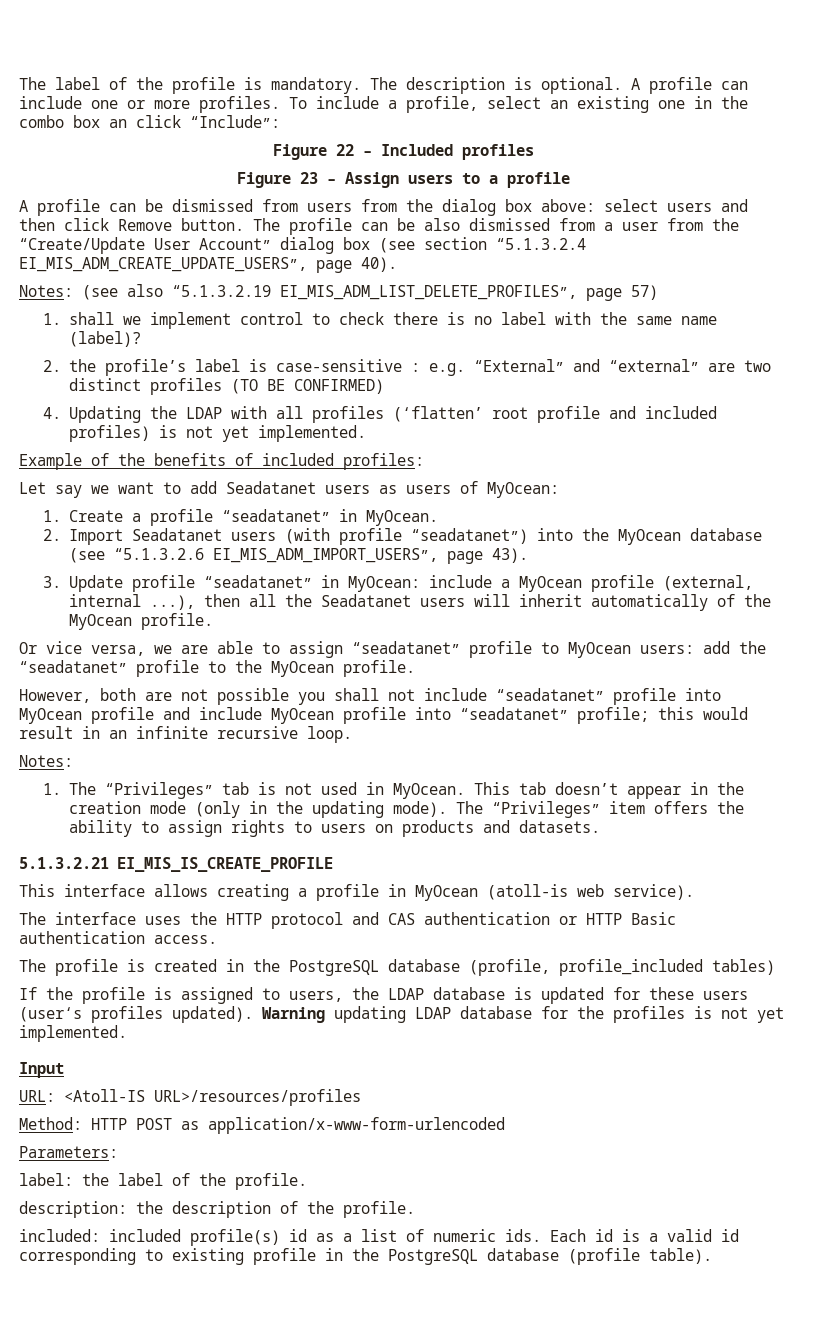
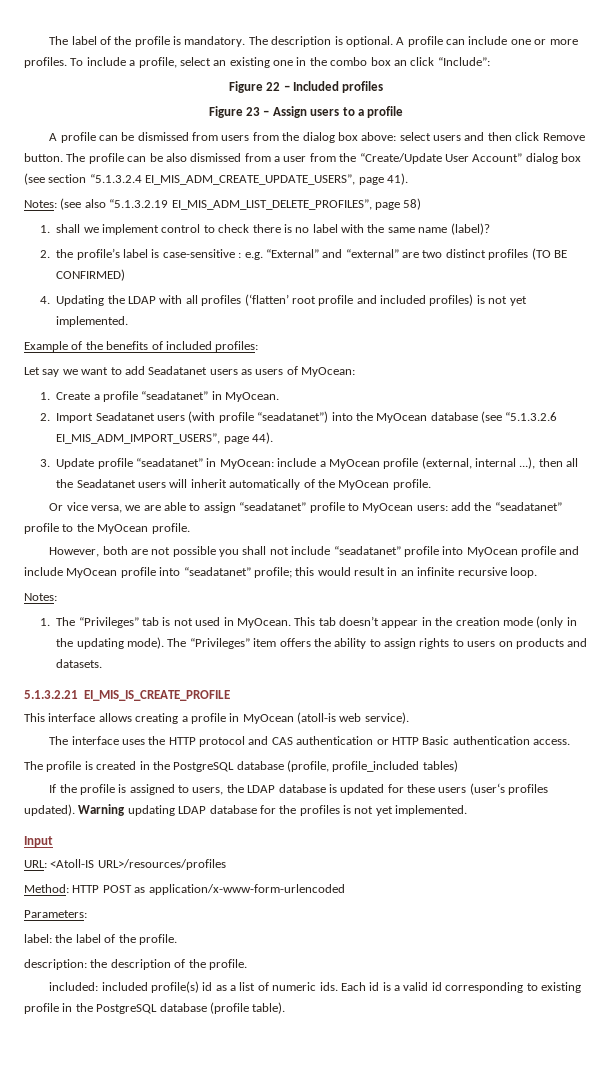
- The profile can be also dismissed from a user from the “Create/Update User Account” dialog box (see section “5.1.3.2.4 EI_MIS_ADM_CREATE_UPDATE_USERS”, page 40).
+ The profile can be also dismissed from a user from the “Create/Update User Account” dialog box (see section “5.1.3.2.4 EI_MIS_ADM_CREATE_UPDATE_USERS”, page 41).
- Notes: (see also “5.1.3.2.19 EI_MIS_ADM_LIST_DELETE_PROFILES”, page 57)
+ Notes: (see also “5.1.3.2.19 EI_MIS_ADM_LIST_DELETE_PROFILES”, page 58)
- 2. Import Seadatanet users (with profile “seadatanet”) into the MyOcean database (see “5.1.3.2.6 EI_MIS_ADM_IMPORT_USERS”, page 43).
+ 2. Import Seadatanet users (with profile “seadatanet”) into the MyOcean database (see “5.1.3.2.6 EI_MIS_ADM_IMPORT_USERS”, page 44).

